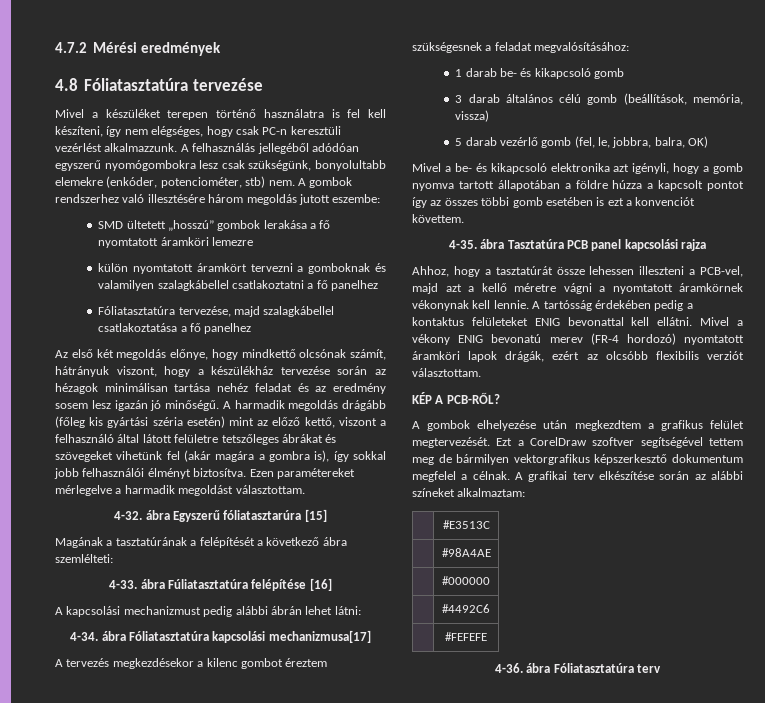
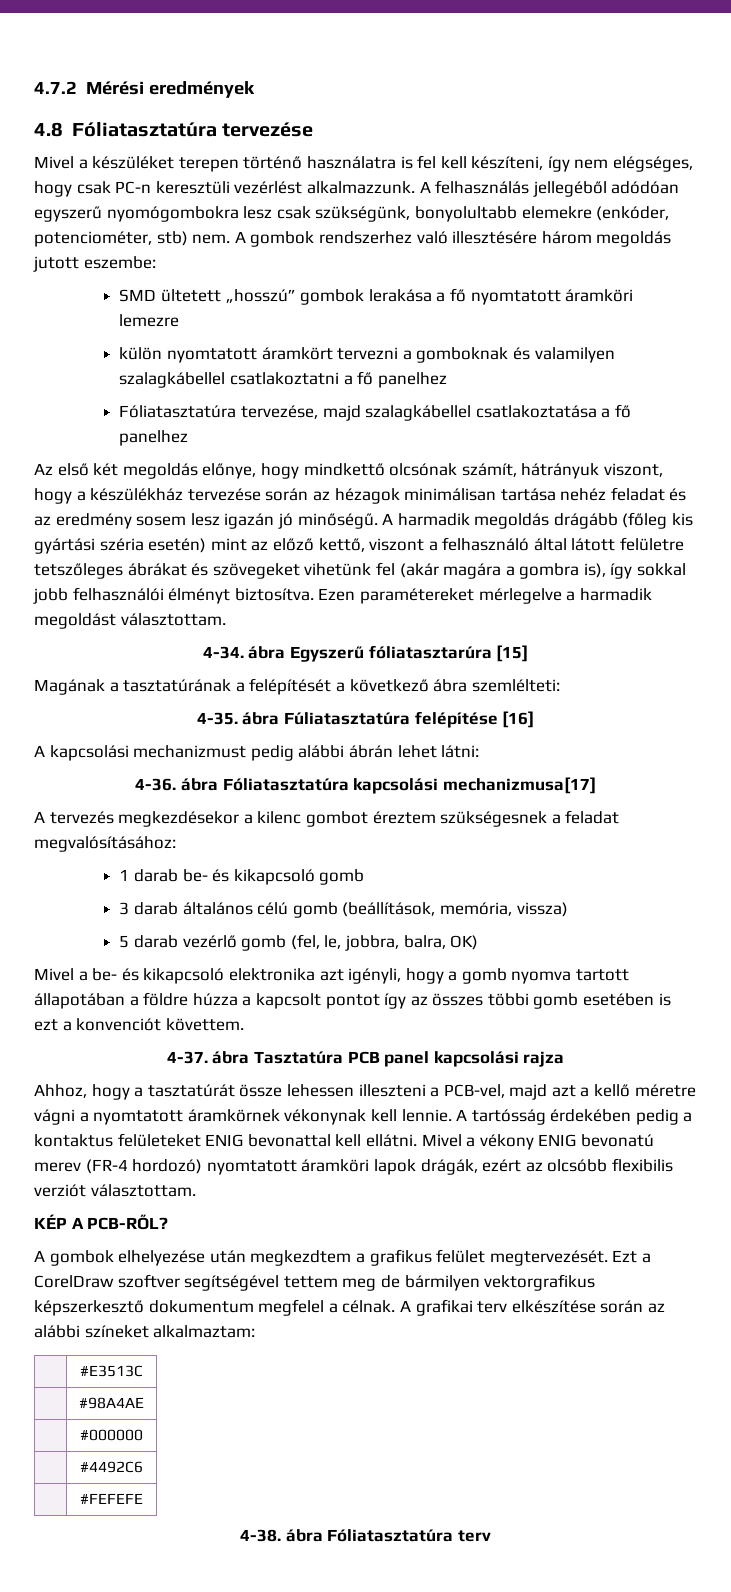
- 4-32. ábra Egyszerű fóliatasztarúra [15]
+ 4-34. ábra Egyszerű fóliatasztarúra [15]
- 4-33. ábra Fúliatasztatúra felépítése [16]
+ 4-35. ábra Fúliatasztatúra felépítése [16]
- 4-34. ábra Fóliatasztatúra kapcsolási mechanizmusa[17]
+ 4-36. ábra Fóliatasztatúra kapcsolási mechanizmusa[17]
- 4-35. ábra Tasztatúra PCB panel kapcsolási rajza
+ 4-37. ábra Tasztatúra PCB panel kapcsolási rajza
- 4-36. ábra Fóliatasztatúra terv
+ 4-38. ábra Fóliatasztatúra terv

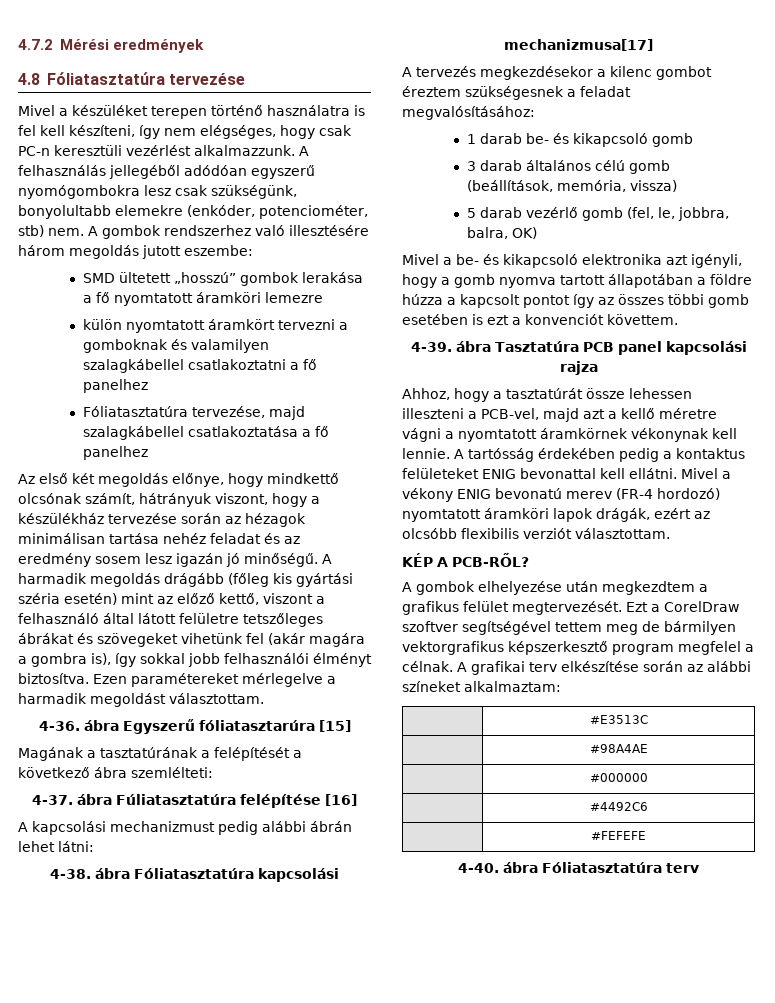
- 4-34. ábra Egyszerű fóliatasztarúra [15]
+ 4-36. ábra Egyszerű fóliatasztarúra [15]
- 4-35. ábra Fúliatasztatúra felépítése [16]
+ 4-37. ábra Fúliatasztatúra felépítése [16]
- 4-36. ábra Fóliatasztatúra kapcsolási mechanizmusa[17]
+ 4-38. ábra Fóliatasztatúra kapcsolási mechanizmusa[17]
- 4-37. ábra Tasztatúra PCB panel kapcsolási rajza
+ 4-39. ábra Tasztatúra PCB panel kapcsolási rajza
- Ezt a CorelDraw szoftver segítségével tettem meg de bármilyen vektorgrafikus képszerkesztő dokumentum megfelel a célnak.
+ Ezt a CorelDraw szoftver segítségével tettem meg de bármilyen vektorgrafikus képszerkesztő program megfelel a célnak.
- 4-38. ábra Fóliatasztatúra terv
+ 4-40. ábra Fóliatasztatúra terv

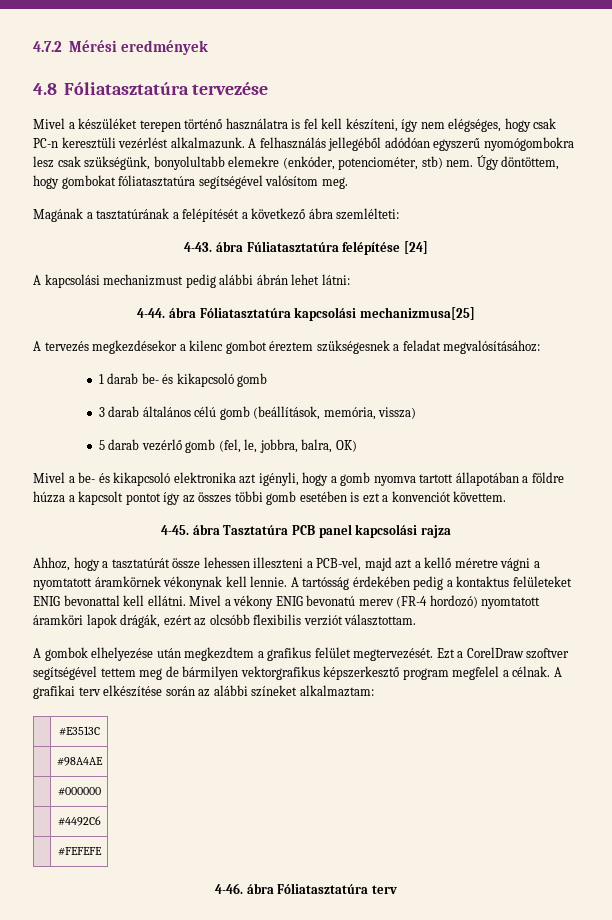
- Mivel a készüléket terepen történő használatra is fel kell készíteni, így nem elégséges, hogy csak PC-n keresztüli vezérlést alkalmazzunk.
+ Mivel a készüléket terepen történő használatra is fel kell készíteni, így nem elégséges, hogy csak PC-n keresztüli vezérlést alkalmazunk.
- A gombok rendszerhez való illesztésére három megoldás jutott eszembe:
- SMD ültetett „hosszú” gombok lerakása a fő nyomtatott áramköri lemezre
- külön nyomtatott áramkört tervezni a gomboknak és valamilyen szalagkábellel csatlakoztatni a fő panelhez
- Fóliatasztatúra tervezése, majd szalagkábellel csatlakoztatása a fő panelhez
- Az első két megoldás előnye, hogy mindkettő olcsónak számít, hátrányuk viszont, hogy a készülékház tervezése során az hézagok minimálisan tartása nehéz feladat és az eredmény sosem lesz igazán jó minőségű. A harmadik megoldás drágább (főleg kis gyártási széria esetén) mint az előző kettő, viszont a felhasználó által látott felületre tetszőleges ábrákat és szövegeket vihetünk fel (akár magára a gombra is), így sokkal jobb felhasználói élményt biztosítva. Ezen paramétereket mérlegelve a harmadik megoldást választottam.
- 4-36. ábra Egyszerű fóliatasztarúra [15]
+ Úgy döntöttem, hogy gombokat fóliatasztatúra segítségével valósítom meg.
- 4-37. ábra Fúliatasztatúra felépítése [16]
+ 4-43. ábra Fúliatasztatúra felépítése [24]
- 4-38. ábra Fóliatasztatúra kapcsolási mechanizmusa[17]
+ 4-44. ábra Fóliatasztatúra kapcsolási mechanizmusa[25]
- 4-39. ábra Tasztatúra PCB panel kapcsolási rajza
+ 4-45. ábra Tasztatúra PCB panel kapcsolási rajza
- KÉP A PCB-RŐL?
- 4-40. ábra Fóliatasztatúra terv
+ 4-46. ábra Fóliatasztatúra terv

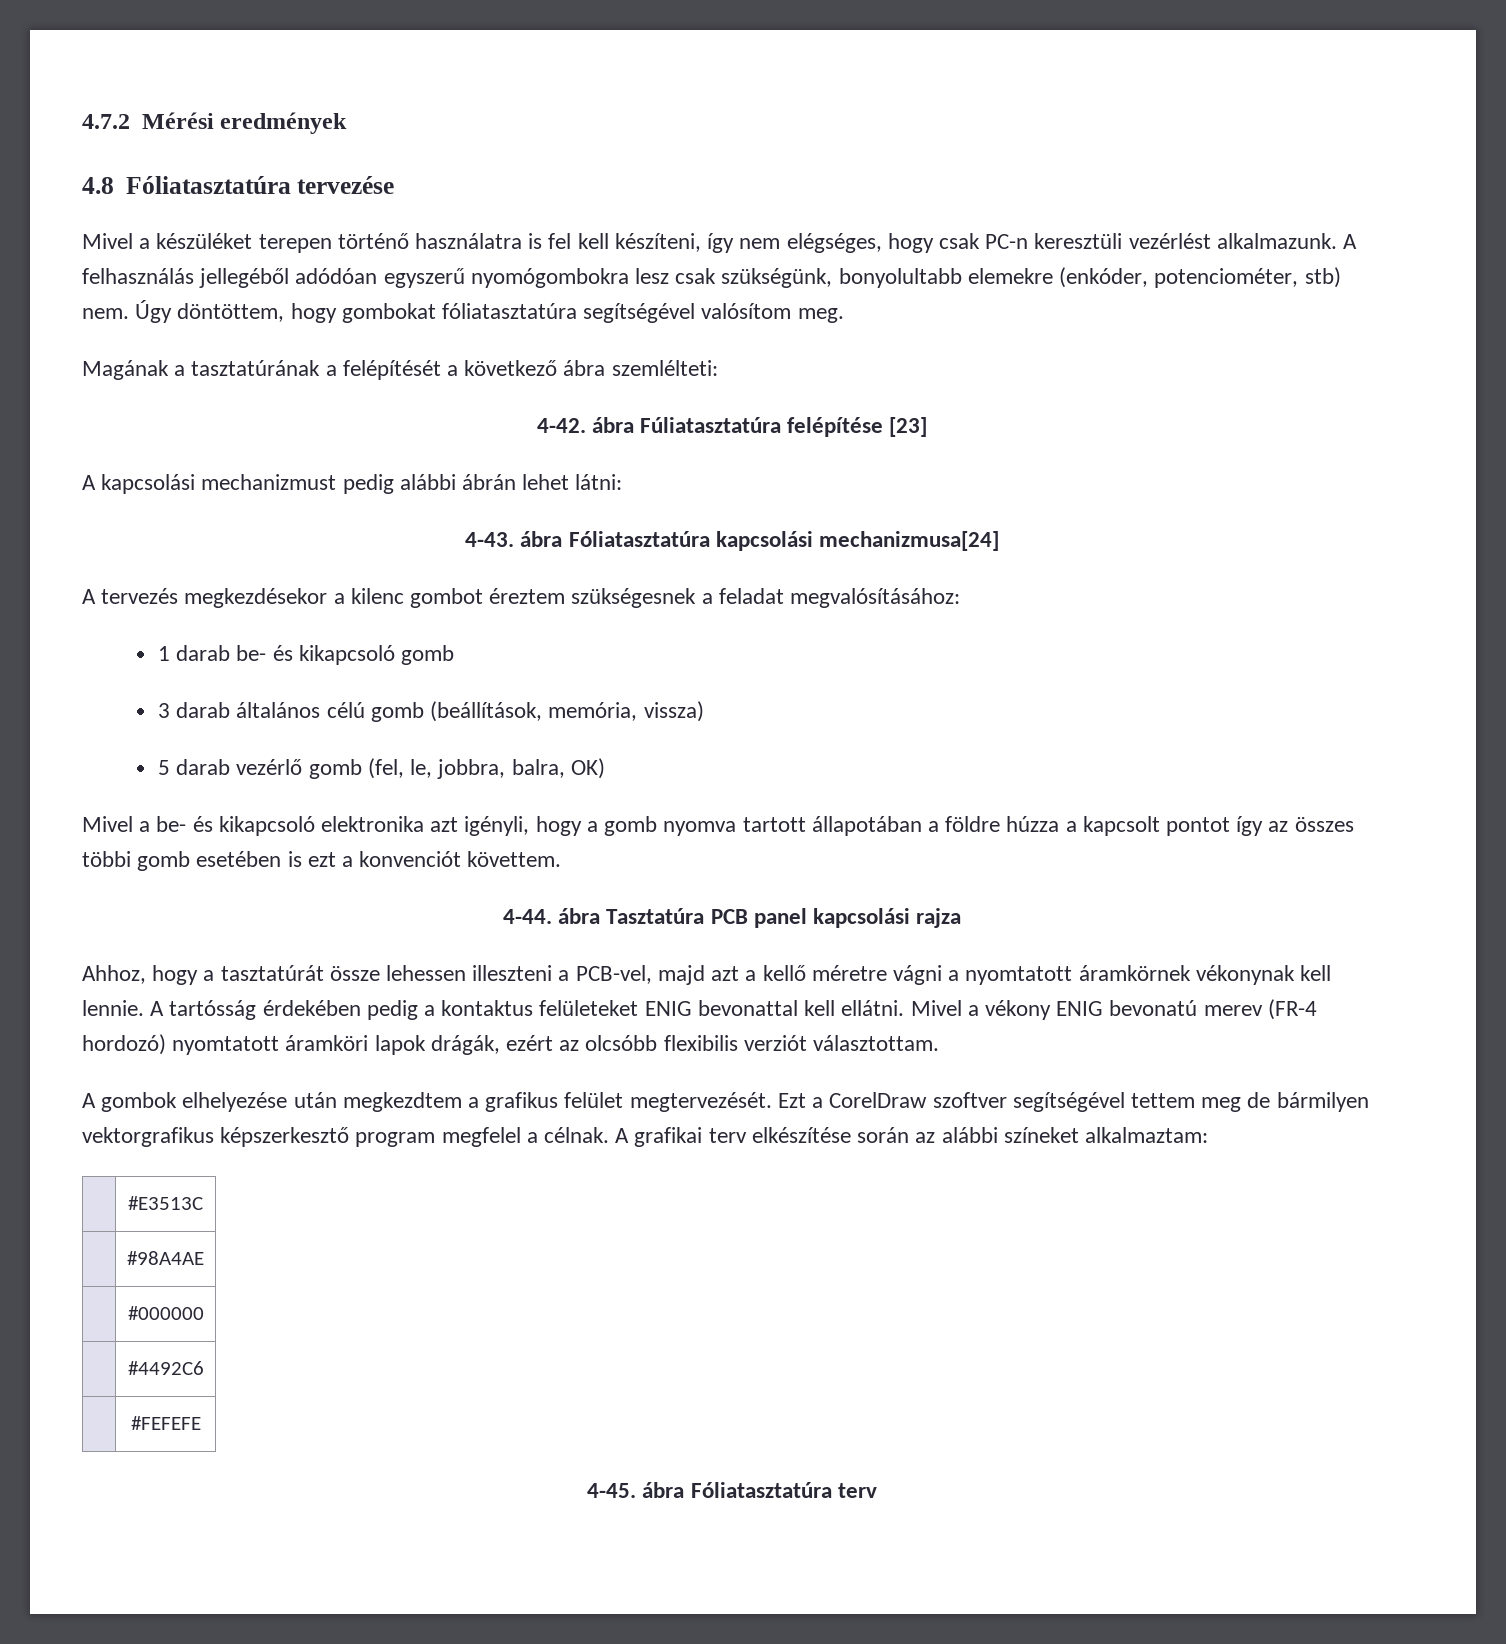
- 4-43. ábra Fúliatasztatúra felépítése [24]
+ 4-42. ábra Fúliatasztatúra felépítése [23]
- 4-44. ábra Fóliatasztatúra kapcsolási mechanizmusa[25]
+ 4-43. ábra Fóliatasztatúra kapcsolási mechanizmusa[24]
- 4-45. ábra Tasztatúra PCB panel kapcsolási rajza
+ 4-44. ábra Tasztatúra PCB panel kapcsolási rajza
- 4-46. ábra Fóliatasztatúra terv
+ 4-45. ábra Fóliatasztatúra terv

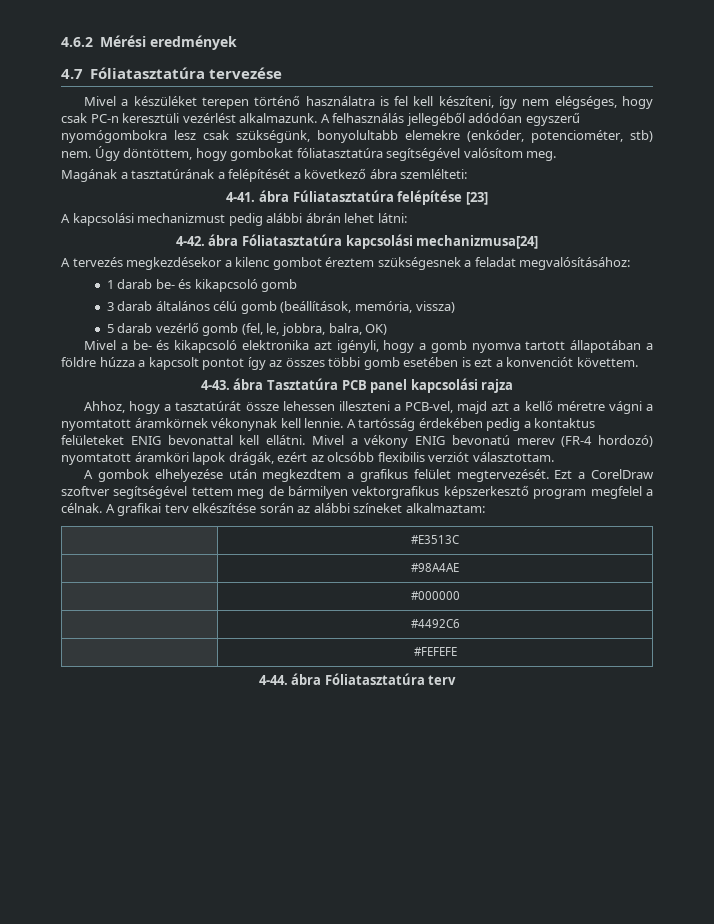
- 4.7.2 Mérési eredmények
+ 4.6.2 Mérési eredmények
- 4.8 Fóliatasztatúra tervezése
+ 4.7 Fóliatasztatúra tervezése
- 4-42. ábra Fúliatasztatúra felépítése [23]
+ 4-41. ábra Fúliatasztatúra felépítése [23]
- 4-43. ábra Fóliatasztatúra kapcsolási mechanizmusa[24]
+ 4-42. ábra Fóliatasztatúra kapcsolási mechanizmusa[24]
- 4-44. ábra Tasztatúra PCB panel kapcsolási rajza
+ 4-43. ábra Tasztatúra PCB panel kapcsolási rajza
- 4-45. ábra Fóliatasztatúra terv
+ 4-44. ábra Fóliatasztatúra terv

